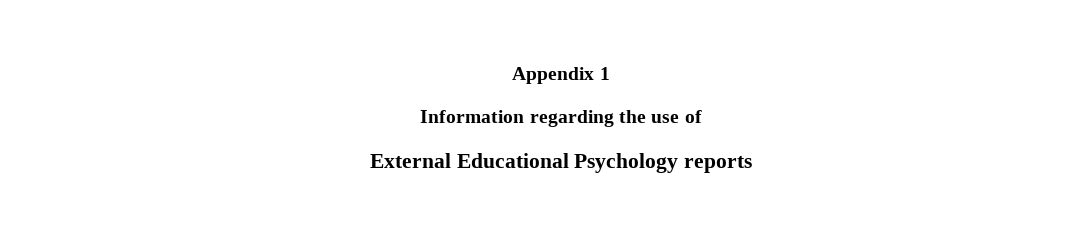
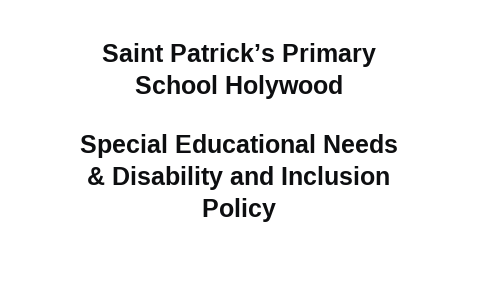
- Appendix 1
- Information regarding the use of
- External Educational Psychology reports
+ Saint Patrick’s Primary School Holywood
+ Special Educational Needs & Disability and Inclusion Policy

